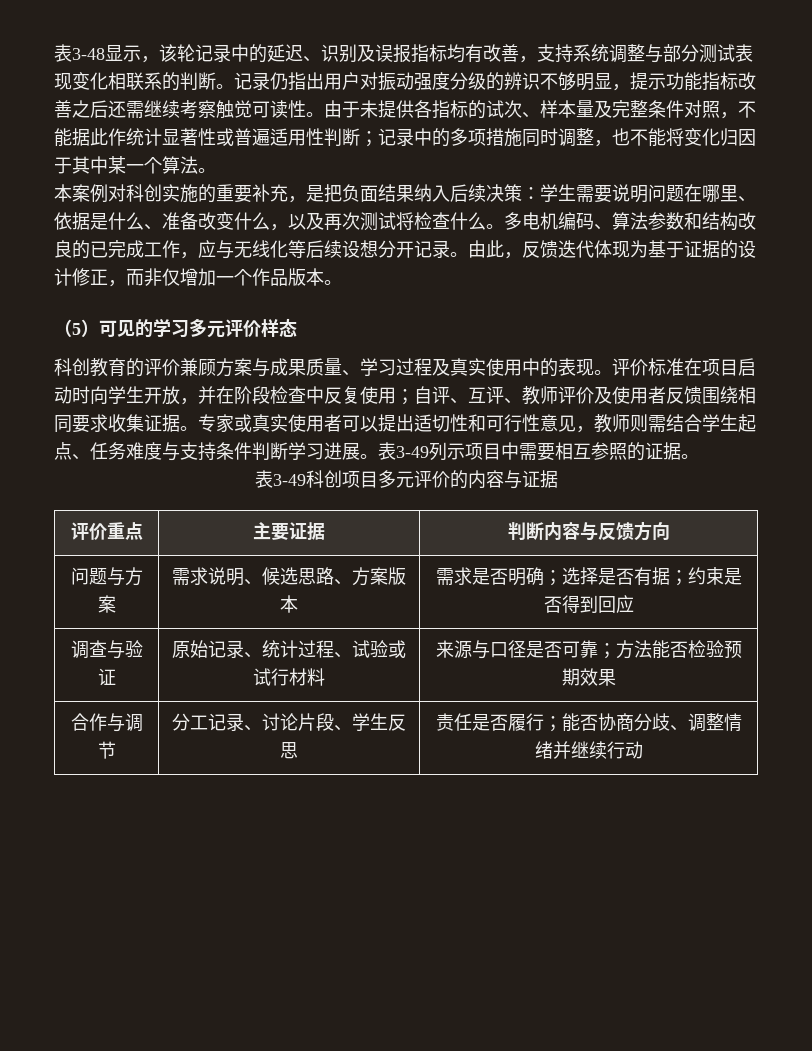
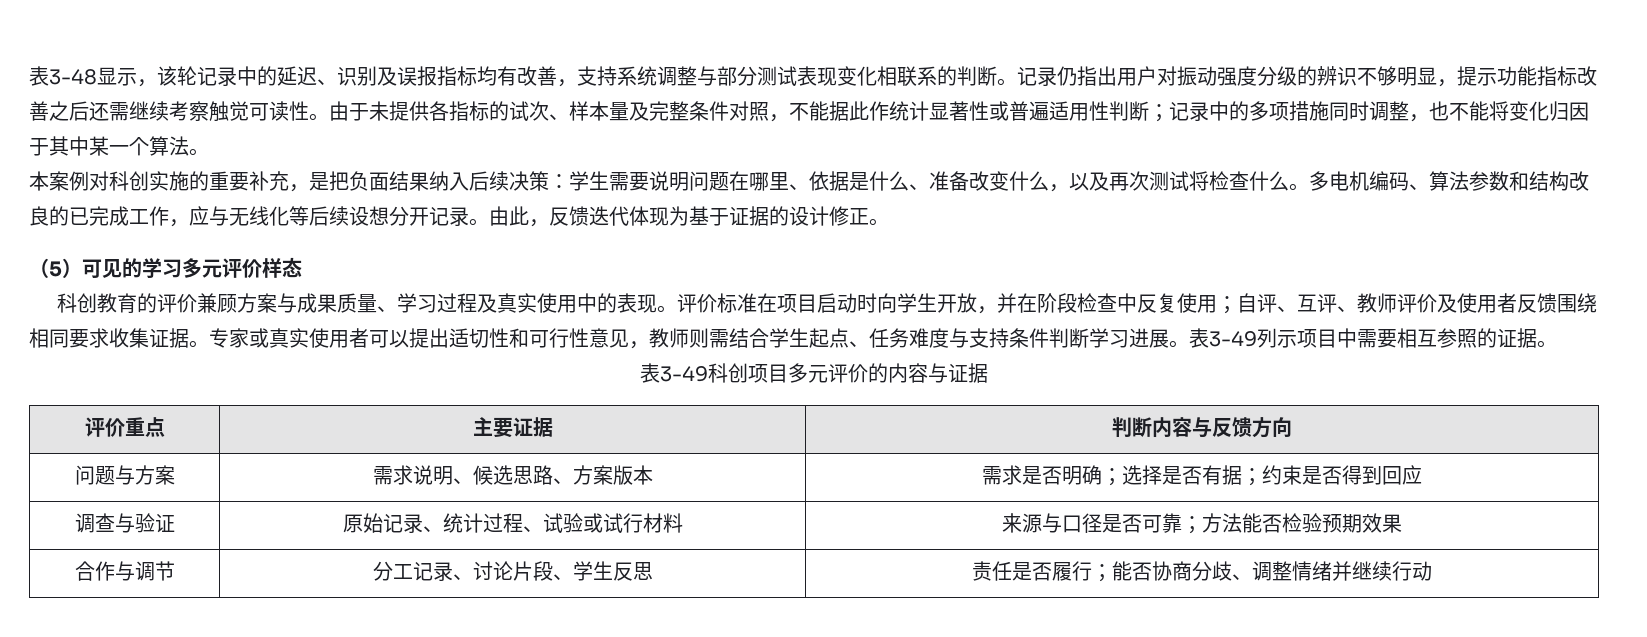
- 由此，反馈迭代体现为基于证据的设计修正，而非仅增加一个作品版本。
+ 由此，反馈迭代体现为基于证据的设计修正。

